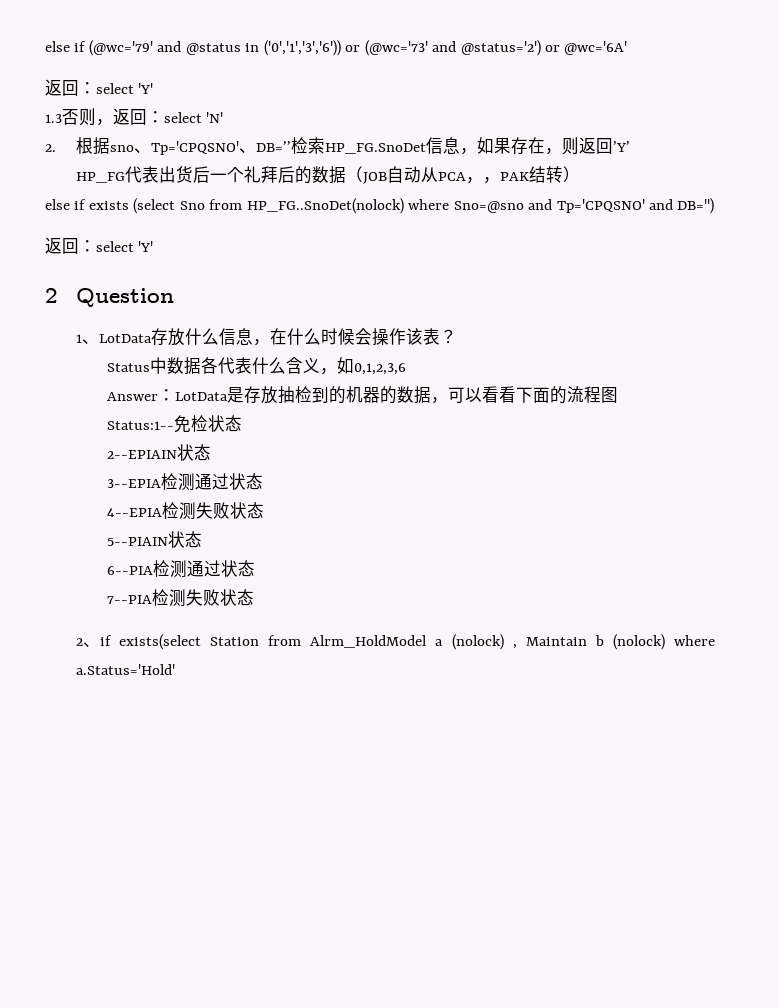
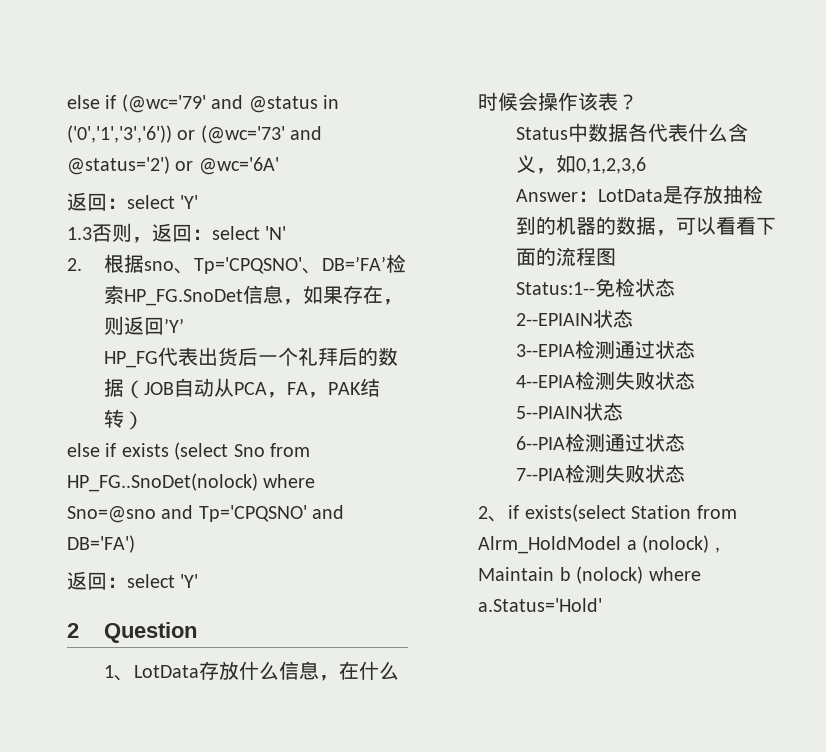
- 2.根据sno、Tp='CPQSNO'、DB=’’检索HP_FG.SnoDet信息，如果存在，则返回’Y’
+ 2.根据sno、Tp='CPQSNO'、DB=’FA’检索HP_FG.SnoDet信息，如果存在，则返回’Y’
- HP_FG代表出货后一个礼拜后的数据（JOB自动从PCA，，PAK结转）
+ HP_FG代表出货后一个礼拜后的数据（JOB自动从PCA，FA，PAK结转）
- else if exists (select Sno from HP_FG..SnoDet(nolock) where Sno=@sno and Tp='CPQSNO' and DB='')
+ else if exists (select Sno from HP_FG..SnoDet(nolock) where Sno=@sno and Tp='CPQSNO' and DB='FA')

